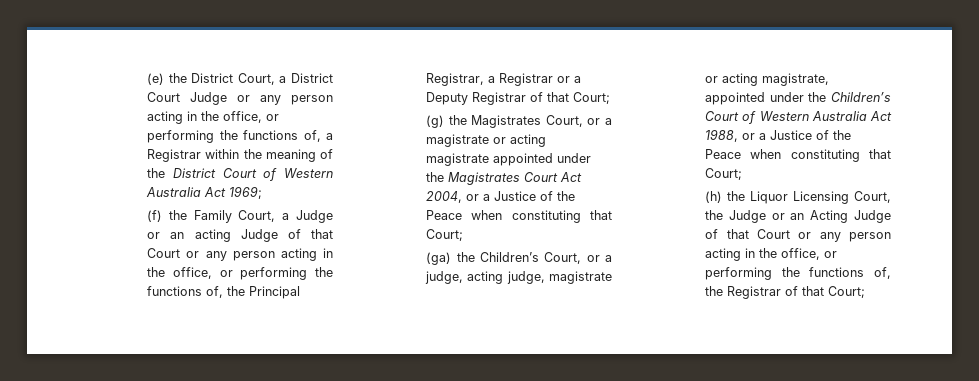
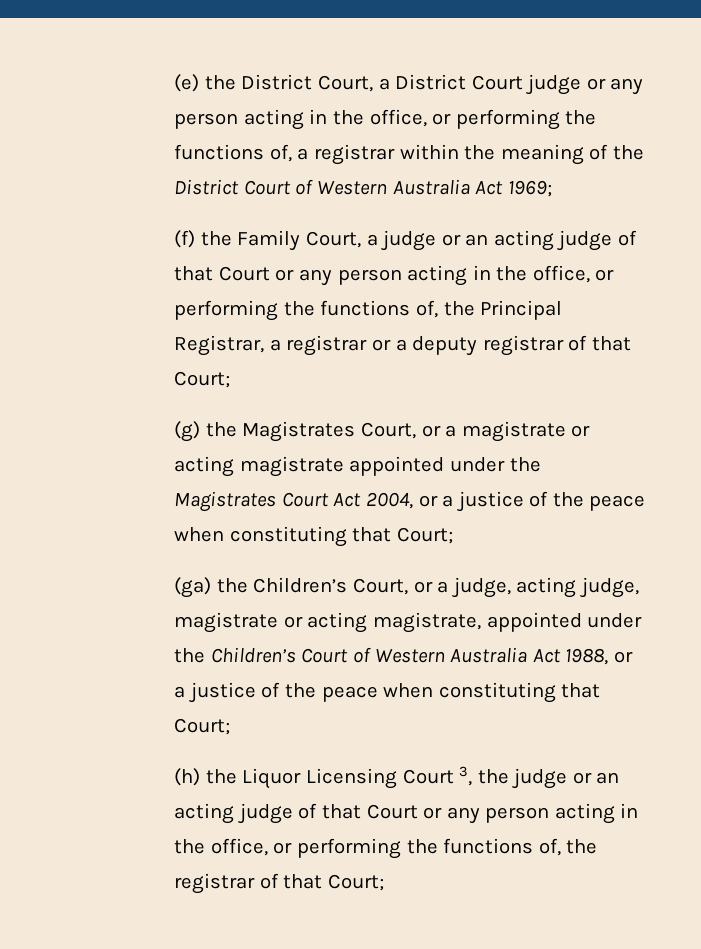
- (e) the District Court, a District Court Judge or any person acting in the office, or performing the functions of, a Registrar within the meaning of the District Court of Western Australia Act 1969;
+ (e) the District Court, a District Court judge or any person acting in the office, or performing the functions of, a registrar within the meaning of the District Court of Western Australia Act 1969;
- (f) the Family Court, a Judge or an acting Judge of that Court or any person acting in the office, or performing the functions of, the Principal Registrar, a Registrar or a Deputy Registrar of that Court;
+ (f) the Family Court, a judge or an acting judge of that Court or any person acting in the office, or performing the functions of, the Principal Registrar, a registrar or a deputy registrar of that Court;
- (g) the Magistrates Court, or a magistrate or acting magistrate appointed under the Magistrates Court Act 2004, or a Justice of the Peace when constituting that Court;
+ (g) the Magistrates Court, or a magistrate or acting magistrate appointed under the Magistrates Court Act 2004, or a justice of the peace when constituting that Court;
- (ga) the Children’s Court, or a judge, acting judge, magistrate or acting magistrate, appointed under the Children’s Court of Western Australia Act 1988, or a Justice of the Peace when constituting that Court;
+ (ga) the Children’s Court, or a judge, acting judge, magistrate or acting magistrate, appointed under the Children’s Court of Western Australia Act 1988, or a justice of the peace when constituting that Court;
- (h) the Liquor Licensing Court, the Judge or an Acting Judge of that Court or any person acting in the office, or performing the functions of, the Registrar of that Court;
+ (h) the Liquor Licensing Court 3, the judge or an acting judge of that Court or any person acting in the office, or performing the functions of, the registrar of that Court;

